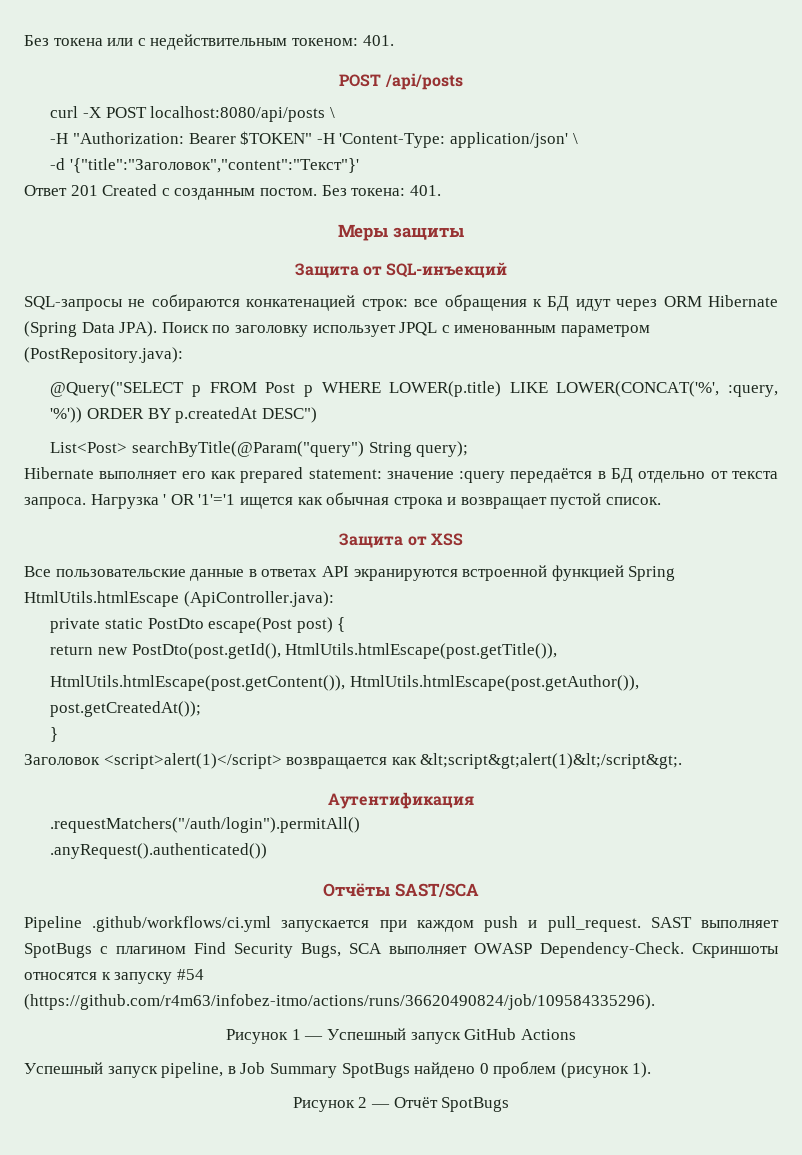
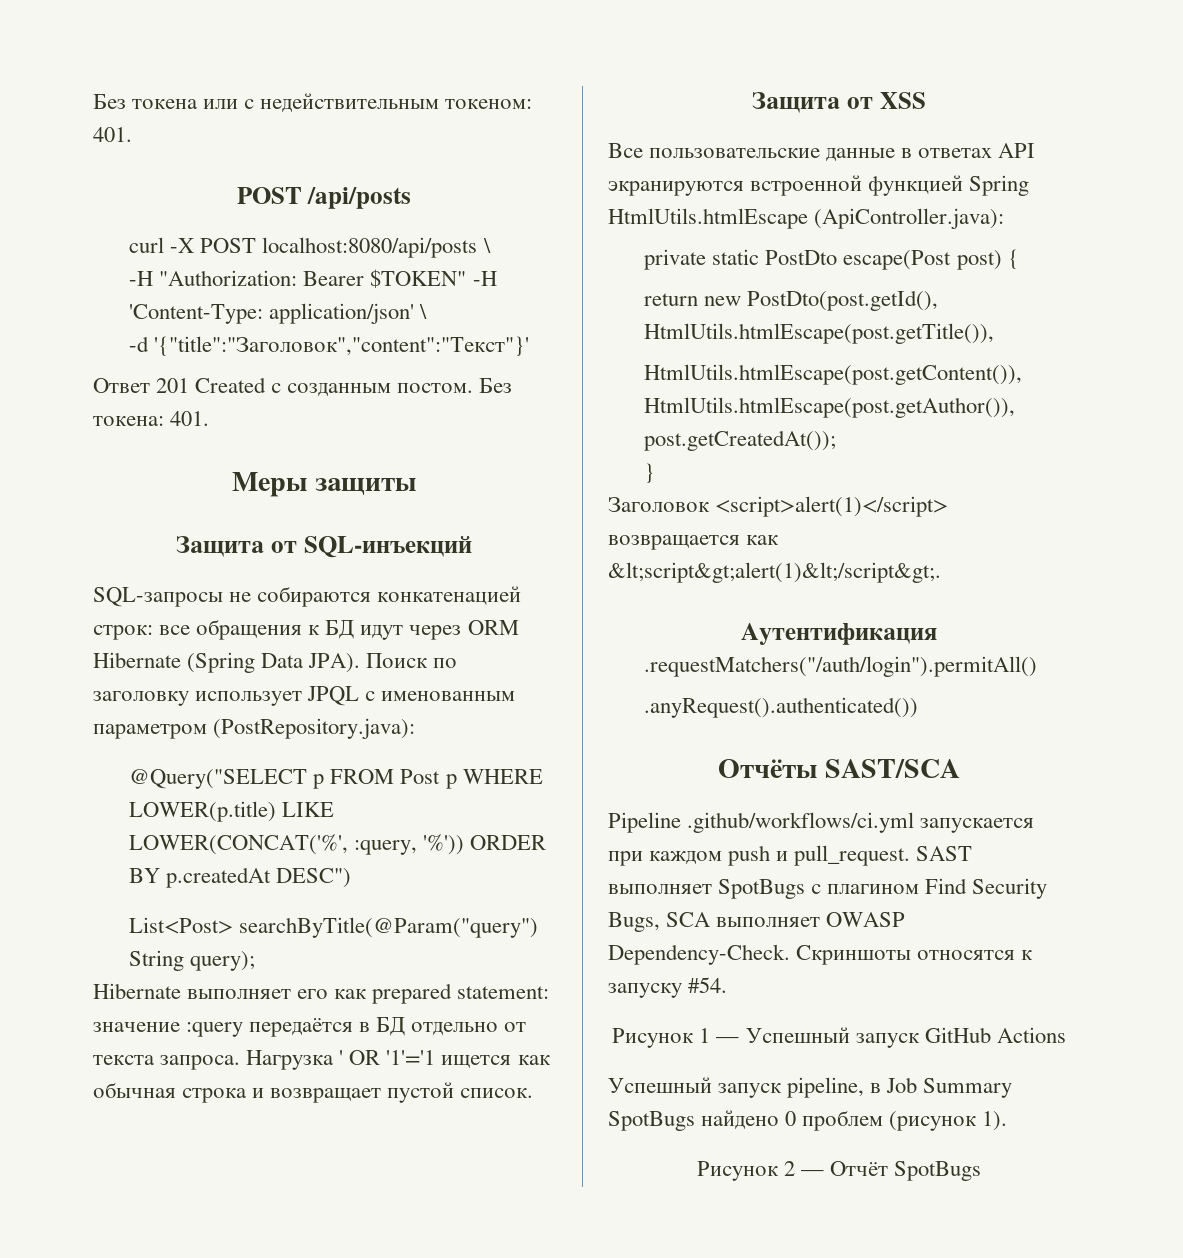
- Скриншоты относятся к запуску #54 (https://github.com/r4m63/infobez-itmo/actions/runs/36620490824/job/109584335296).
+ Скриншоты относятся к запуску #54.

